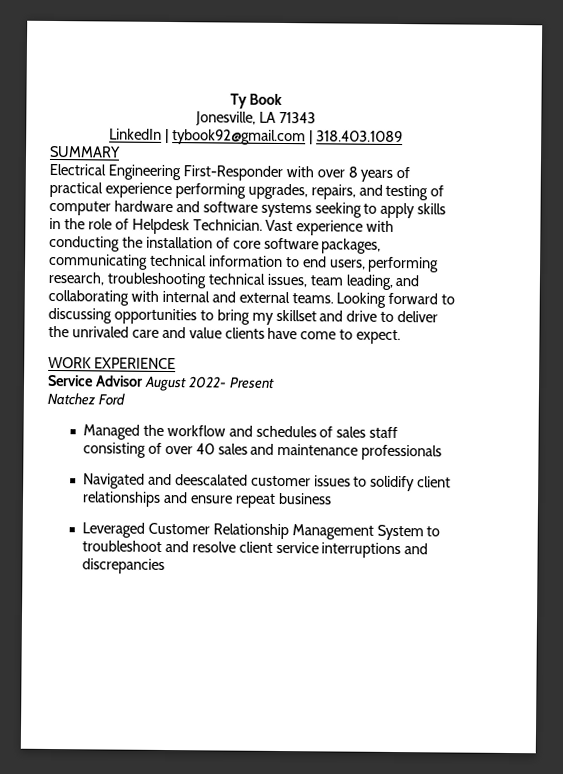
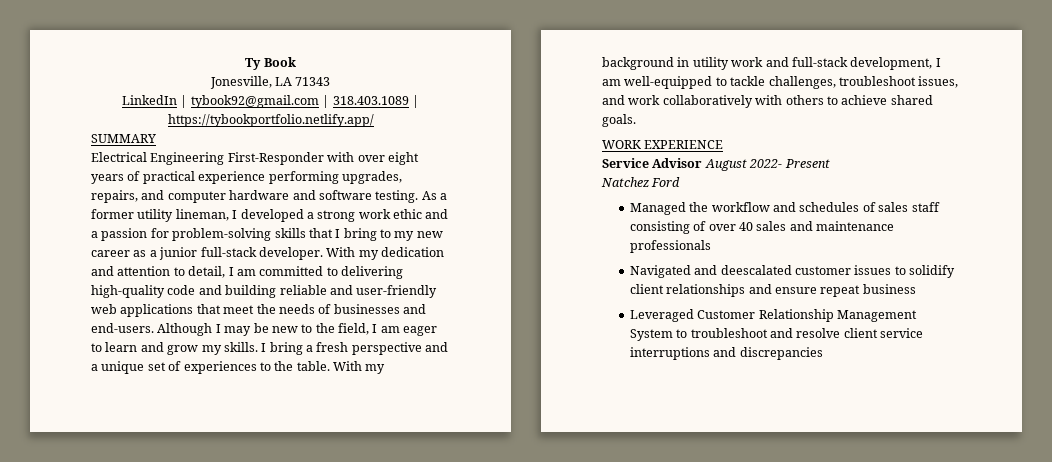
- LinkedIn | tybook92@gmail.com | 318.403.1089
+ LinkedIn | tybook92@gmail.com | 318.403.1089 | https://tybookportfolio.netlify.app/
- Electrical Engineering First-Responder with over 8 years of practical experience performing upgrades, repairs, and testing of computer hardware and software systems seeking to apply skills in the role of Helpdesk Technician. Vast experience with conducting the installation of core software packages, communicating technical information to end users, performing research, troubleshooting technical issues, team leading, and collaborating with internal and external teams. Looking forward to discussing opportunities to bring my skillset and drive to deliver the unrivaled care and value clients have come to expect.
+ Electrical Engineering First-Responder with over eight years of practical experience performing upgrades, repairs, and computer hardware and software testing. As a former utility lineman, I developed a strong work ethic and a passion for problem-solving skills that I bring to my new career as a junior full-stack developer. With my dedication and attention to detail, I am committed to delivering high-quality code and building reliable and user-friendly web applications that meet the needs of businesses and end-users. Although I may be new to the field, I am eager to learn and grow my skills. I bring a fresh perspective and a unique set of experiences to the table. With my background in utility work and full-stack development, I am well-equipped to tackle challenges, troubleshoot issues, and work collaboratively with others to achieve shared goals.

